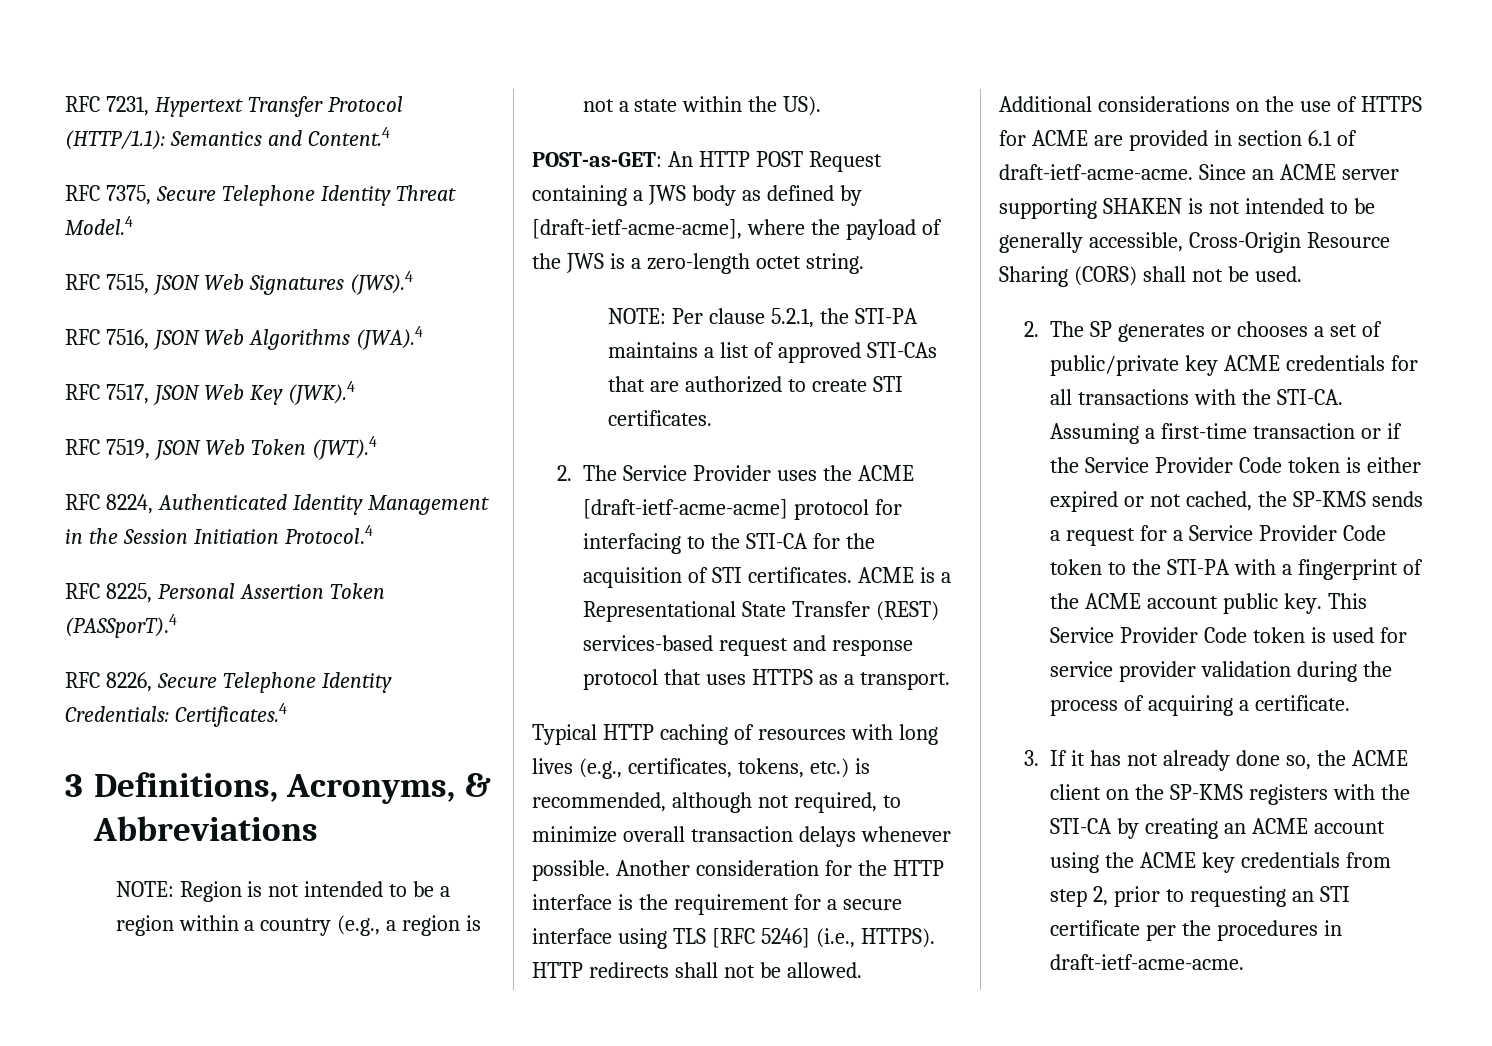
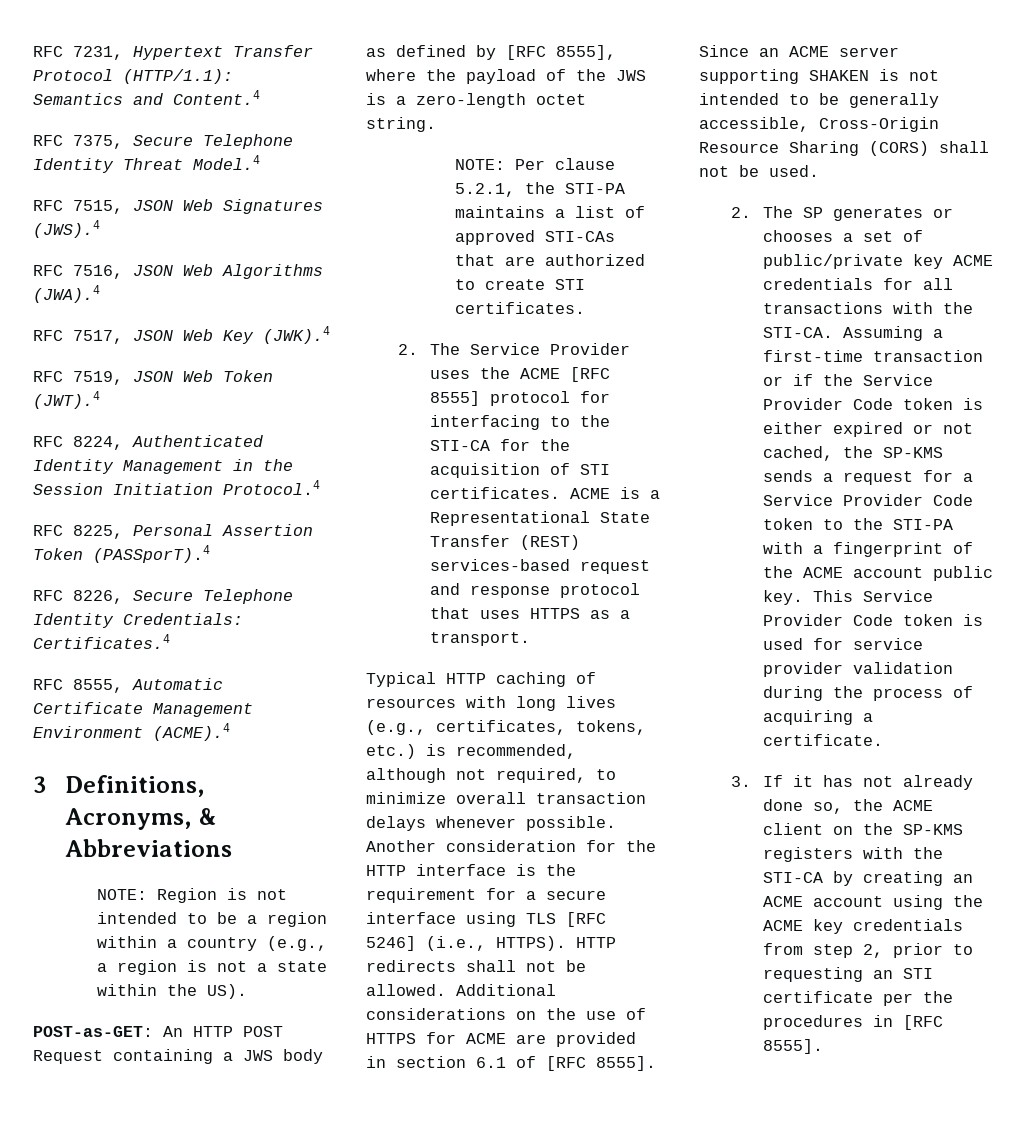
+ RFC 8555, Automatic Certificate Management Environment (ACME).4
- POST-as-GET: An HTTP POST Request containing a JWS body as defined by [draft-ietf-acme-acme], where the payload of the JWS is a zero-length octet string.
+ POST-as-GET: An HTTP POST Request containing a JWS body as defined by [RFC 8555], where the payload of the JWS is a zero-length octet string.
- 2. The Service Provider uses the ACME [draft-ietf-acme-acme] protocol for interfacing to the STI-CA for the acquisition of STI certificates.
+ 2. The Service Provider uses the ACME [RFC 8555] protocol for interfacing to the STI-CA for the acquisition of STI certificates.
- Additional considerations on the use of HTTPS for ACME are provided in section 6.1 of draft-ietf-acme-acme.
+ Additional considerations on the use of HTTPS for ACME are provided in section 6.1 of [RFC 8555].
- 3. If it has not already done so, the ACME client on the SP-KMS registers with the STI-CA by creating an ACME account using the ACME key credentials from step 2, prior to requesting an STI certificate per the procedures in draft-ietf-acme-acme.
+ 3. If it has not already done so, the ACME client on the SP-KMS registers with the STI-CA by creating an ACME account using the ACME key credentials from step 2, prior to requesting an STI certificate per the procedures in [RFC 8555].

